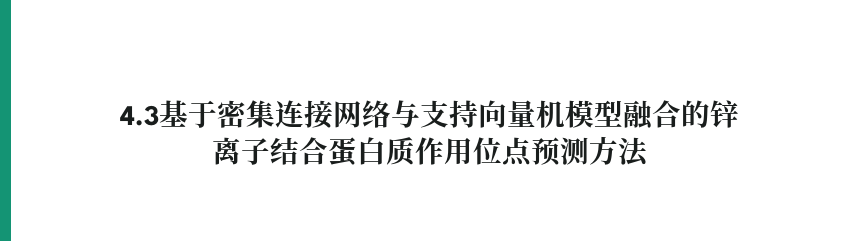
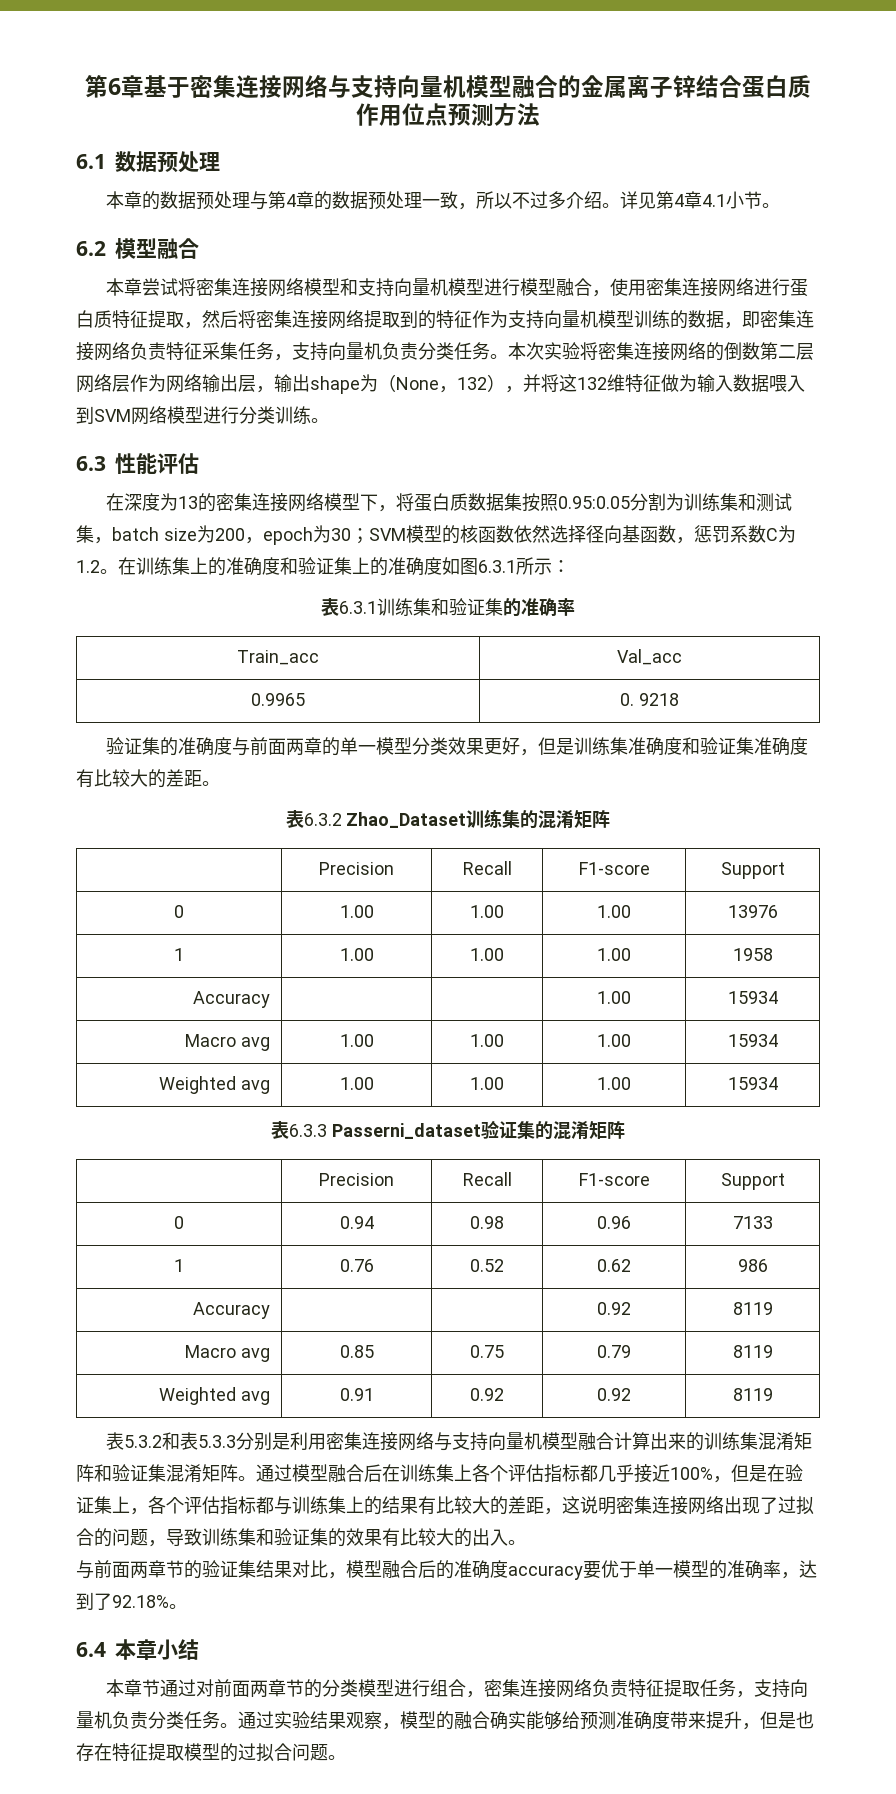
- 4.3基于密集连接网络与支持向量机模型融合的锌离子结合蛋白质作用位点预测方法
+ 第6章基于密集连接网络与支持向量机模型融合的金属离子锌结合蛋白质作用位点预测方法
+ 6.1数据预处理
+ 本章的数据预处理与第4章的数据预处理一致，所以不过多介绍。详见第4章4.1小节。
+ 6.2模型融合
+ 本章尝试将密集连接网络模型和支持向量机模型进行模型融合，使用密集连接网络进行蛋白质特征提取，然后将密集连接网络提取到的特征作为支持向量机模型训练的数据，即密集连接网络负责特征采集任务，支持向量机负责分类任务。本次实验将密集连接网络的倒数第二层网络层作为网络输出层，输出shape为（None，132），并将这132维特征做为输入数据喂入到SVM网络模型进行分类训练。
+ 6.3性能评估
+ 在深度为13的密集连接网络模型下，将蛋白质数据集按照0.95:0.05分割为训练集和测试集，batch size为200，epoch为30；SVM模型的核函数依然选择径向基函数，惩罚系数C为1.2。在训练集上的准确度和验证集上的准确度如图6.3.1所示：
+ 表6.3.1训练集和验证集的准确率
+ Train_acc | Val_acc
+ 0.9965 | 0. 9218
+ 验证集的准确度与前面两章的单一模型分类效果更好，但是训练集准确度和验证集准确度有比较大的差距。
+ 表6.3.2 Zhao_Dataset训练集的混淆矩阵
+ | Precision | Recall | F1-score | Support
+ 0 | 1.00 | 1.00 | 1.00 | 13976
+ 1 | 1.00 | 1.00 | 1.00 | 1958
+ Accuracy | | | 1.00 | 15934
+ Macro avg | 1.00 | 1.00 | 1.00 | 15934
+ Weighted avg | 1.00 | 1.00 | 1.00 | 15934
+ 表6.3.3 Passerni_dataset验证集的混淆矩阵
+ | Precision | Recall | F1-score | Support
+ 0 | 0.94 | 0.98 | 0.96 | 7133
+ 1 | 0.76 | 0.52 | 0.62 | 986
+ Accuracy | | | 0.92 | 8119
+ Macro avg | 0.85 | 0.75 | 0.79 | 8119
+ Weighted avg | 0.91 | 0.92 | 0.92 | 8119
+ 表5.3.2和表5.3.3分别是利用密集连接网络与支持向量机模型融合计算出来的训练集混淆矩阵和验证集混淆矩阵。通过模型融合后在训练集上各个评估指标都几乎接近100%，但是在验证集上，各个评估指标都与训练集上的结果有比较大的差距，这说明密集连接网络出现了过拟合的问题，导致训练集和验证集的效果有比较大的出入。
+ 与前面两章节的验证集结果对比，模型融合后的准确度accuracy要优于单一模型的准确率，达到了92.18%。
+ 6.4本章小结
+ 本章节通过对前面两章节的分类模型进行组合，密集连接网络负责特征提取任务，支持向量机负责分类任务。通过实验结果观察，模型的融合确实能够给预测准确度带来提升，但是也存在特征提取模型的过拟合问题。

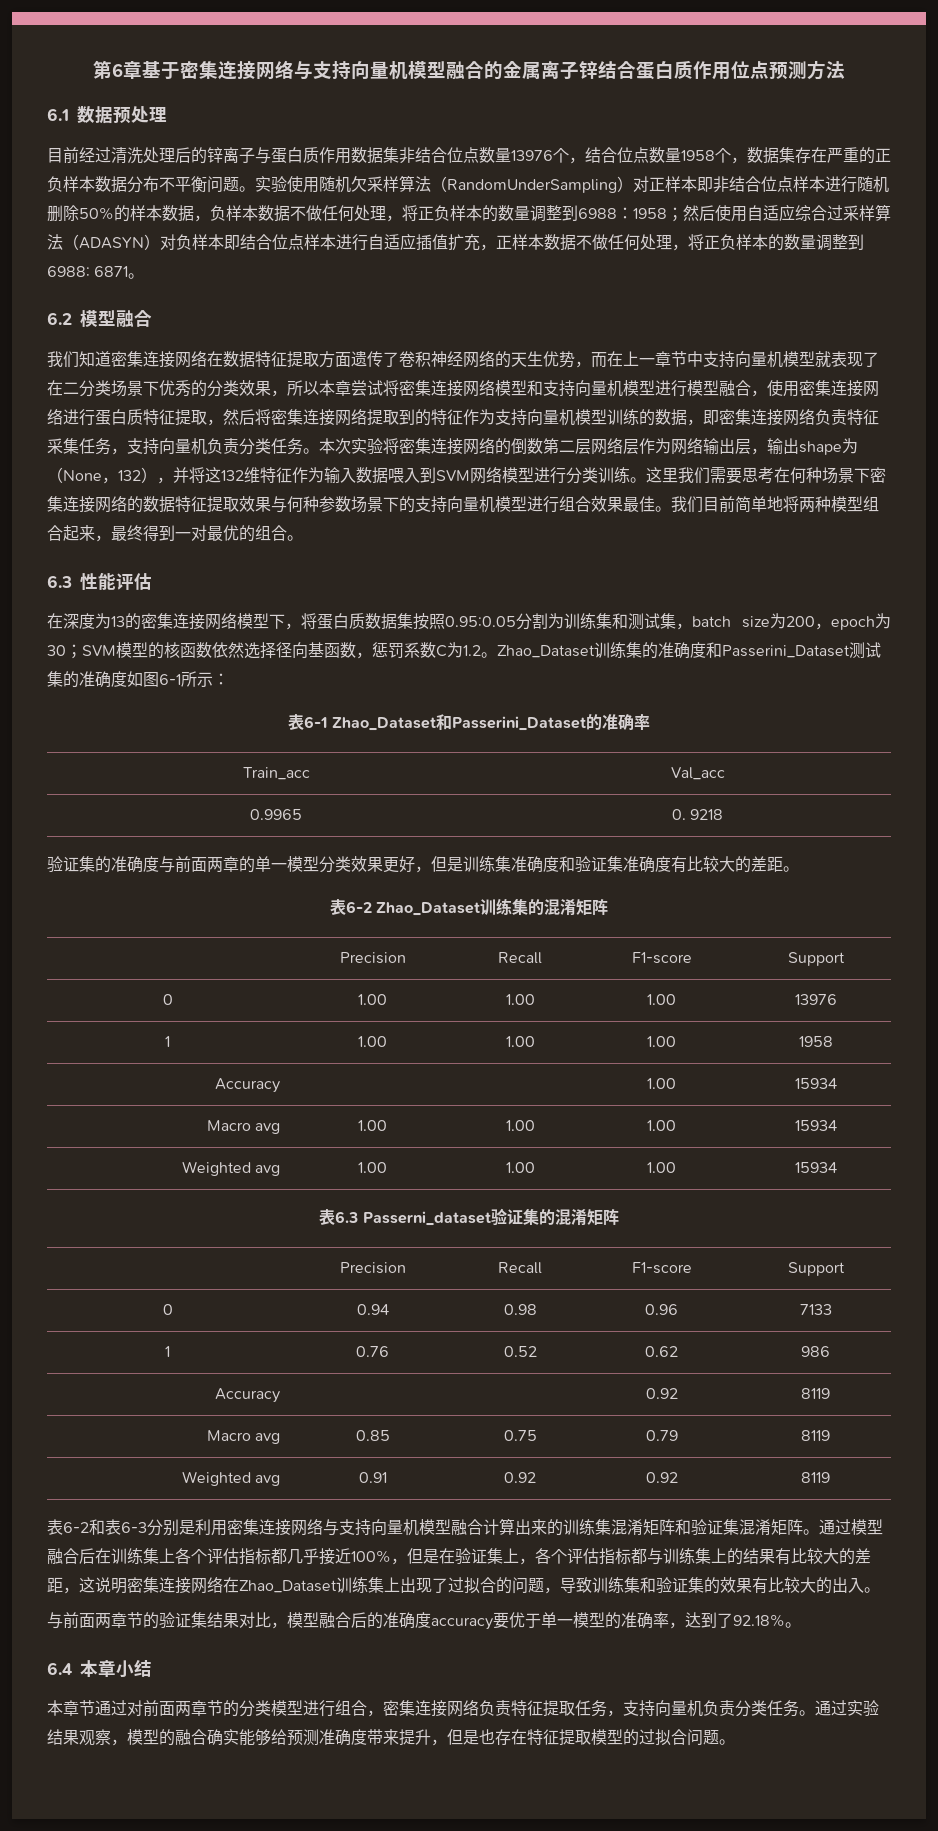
- 本章的数据预处理与第4章的数据预处理一致，所以不过多介绍。详见第4章4.1小节。
+ 目前经过清洗处理后的锌离子与蛋白质作用数据集非结合位点数量13976个，结合位点数量1958个，数据集存在严重的正负样本数据分布不平衡问题。实验使用随机欠采样算法（RandomUnderSampling）对正样本即非结合位点样本进行随机删除50%的样本数据，负样本数据不做任何处理，将正负样本的数量调整到6988：1958；然后使用自适应综合过采样算法（ADASYN）对负样本即结合位点样本进行自适应插值扩充，正样本数据不做任何处理，将正负样本的数量调整到6988: 6871。
  6.2模型融合
- 本章尝试将密集连接网络模型和支持向量机模型进行模型融合，使用密集连接网络进行蛋白质特征提取，然后将密集连接网络提取到的特征作为支持向量机模型训练的数据，即密集连接网络负责特征采集任务，支持向量机负责分类任务。
+ 我们知道密集连接网络在数据特征提取方面遗传了卷积神经网络的天生优势，而在上一章节中支持向量机模型就表现了在二分类场景下优秀的分类效果，所以本章尝试将密集连接网络模型和支持向量机模型进行模型融合，使用密集连接网络进行蛋白质特征提取，然后将密集连接网络提取到的特征作为支持向量机模型训练的数据，即密集连接网络负责特征采集任务，支持向量机负责分类任务。
- 本次实验将密集连接网络的倒数第二层网络层作为网络输出层，输出shape为（None，132），并将这132维特征做为输入数据喂入到SVM网络模型进行分类训练。
+ 本次实验将密集连接网络的倒数第二层网络层作为网络输出层，输出shape为（None，132），并将这132维特征作为输入数据喂入到SVM网络模型进行分类训练。这里我们需要思考在何种场景下密集连接网络的数据特征提取效果与何种参数场景下的支持向量机模型进行组合效果最佳。我们目前简单地将两种模型组合起来，最终得到一对最优的组合。
- 在训练集上的准确度和验证集上的准确度如图6.3.1所示：
+ Zhao_Dataset训练集的准确度和Passerini_Dataset测试集的准确度如图6-1所示：
- 表6.3.1训练集和验证集的准确率
+ 表6-1 Zhao_Dataset和Passerini_Dataset的准确率
- 表6.3.2 Zhao_Dataset训练集的混淆矩阵
+ 表6-2 Zhao_Dataset训练集的混淆矩阵
- 表6.3.3 Passerni_dataset验证集的混淆矩阵
+ 表6.3 Passerni_dataset验证集的混淆矩阵
- 表5.3.2和表5.3.3分别是利用密集连接网络与支持向量机模型融合计算出来的训练集混淆矩阵和验证集混淆矩阵。
+ 表6-2和表6-3分别是利用密集连接网络与支持向量机模型融合计算出来的训练集混淆矩阵和验证集混淆矩阵。
- 通过模型融合后在训练集上各个评估指标都几乎接近100%，但是在验证集上，各个评估指标都与训练集上的结果有比较大的差距，这说明密集连接网络出现了过拟合的问题，导致训练集和验证集的效果有比较大的出入。
+ 通过模型融合后在训练集上各个评估指标都几乎接近100%，但是在验证集上，各个评估指标都与训练集上的结果有比较大的差距，这说明密集连接网络在Zhao_Dataset训练集上出现了过拟合的问题，导致训练集和验证集的效果有比较大的出入。

